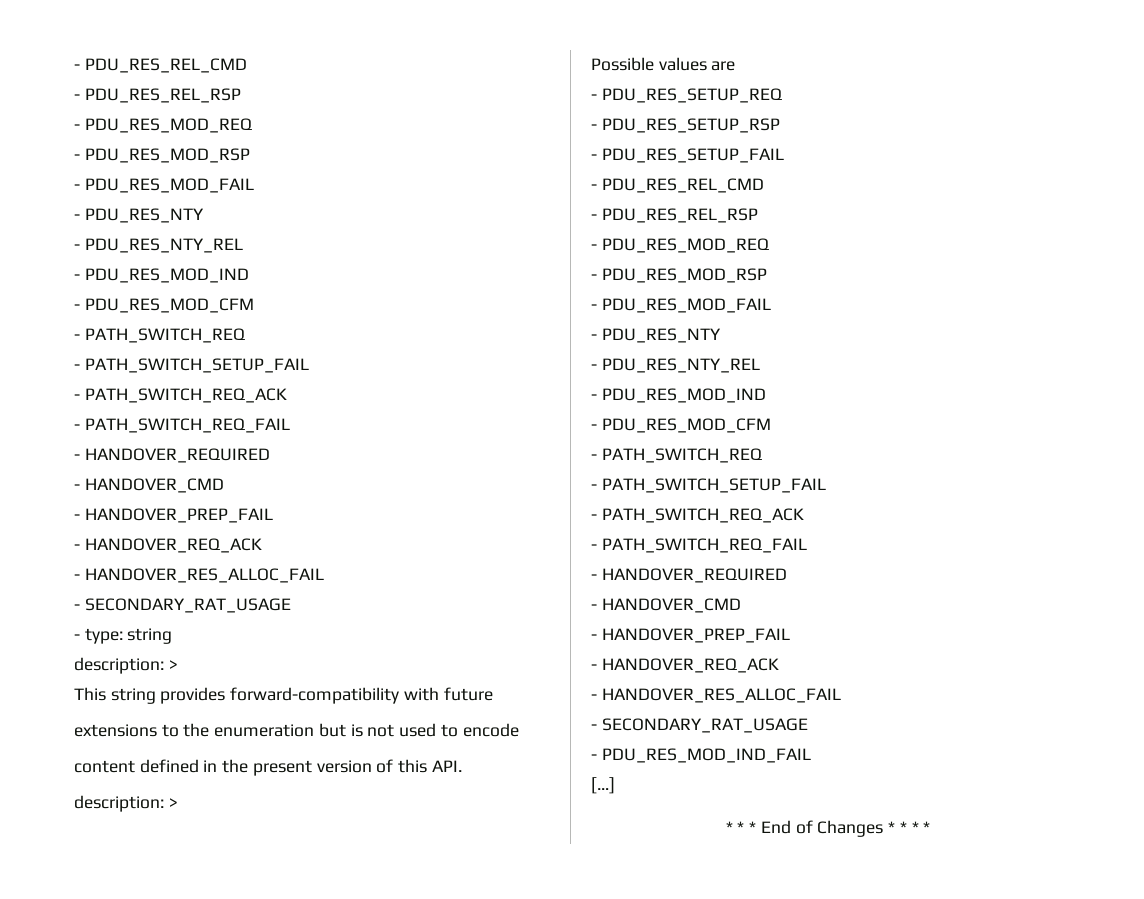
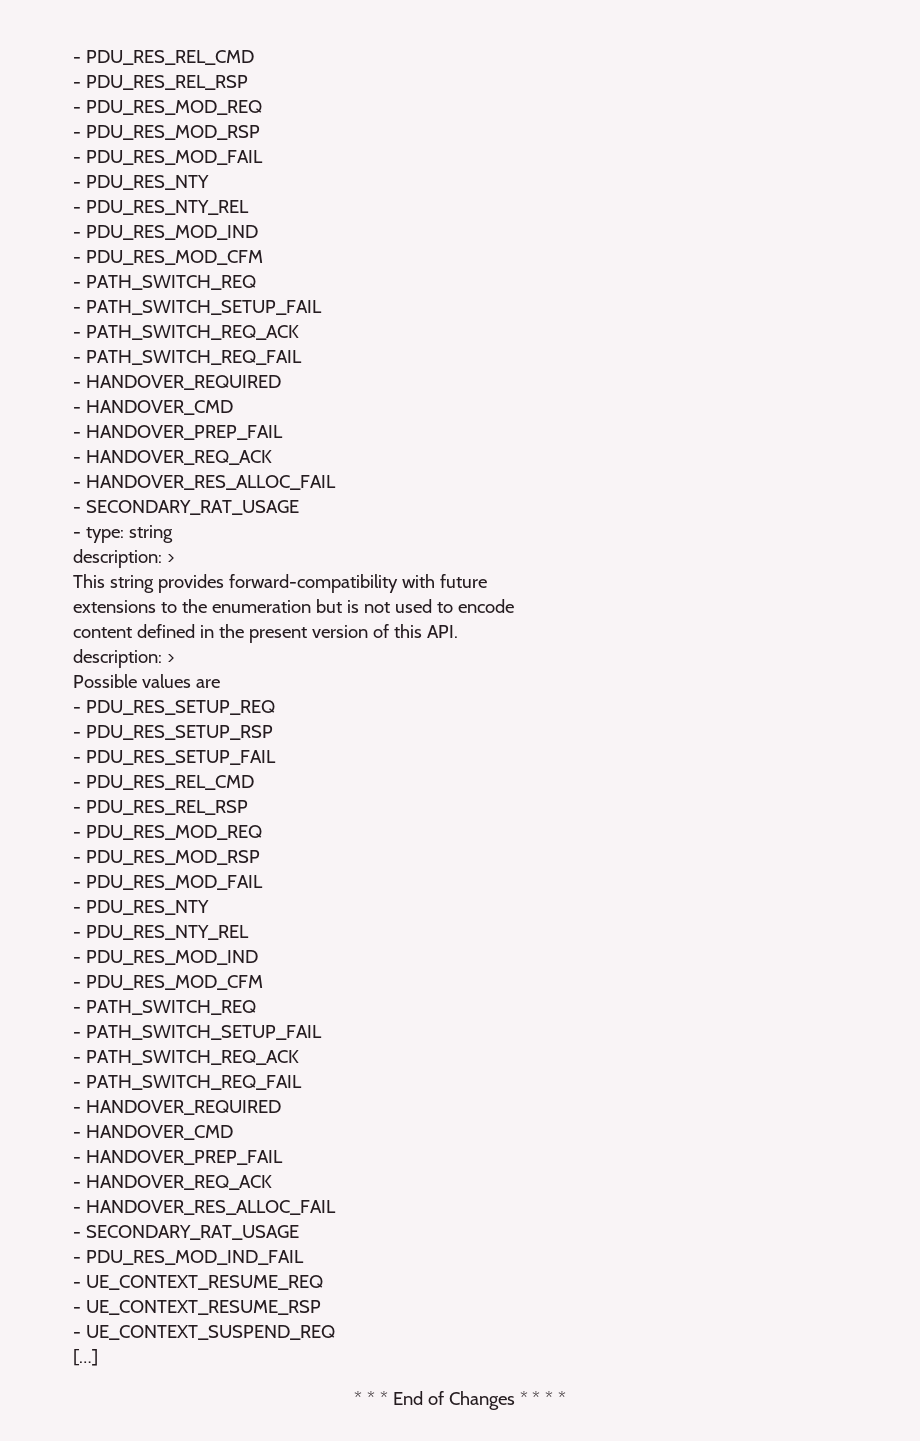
+ - UE_CONTEXT_RESUME_REQ
+ - UE_CONTEXT_RESUME_RSP
+ - UE_CONTEXT_SUSPEND_REQ

